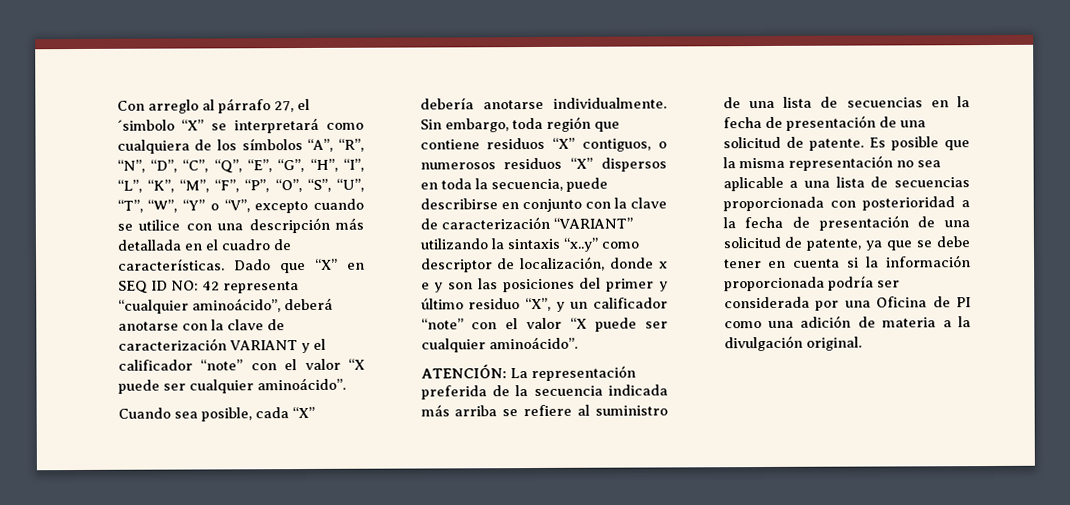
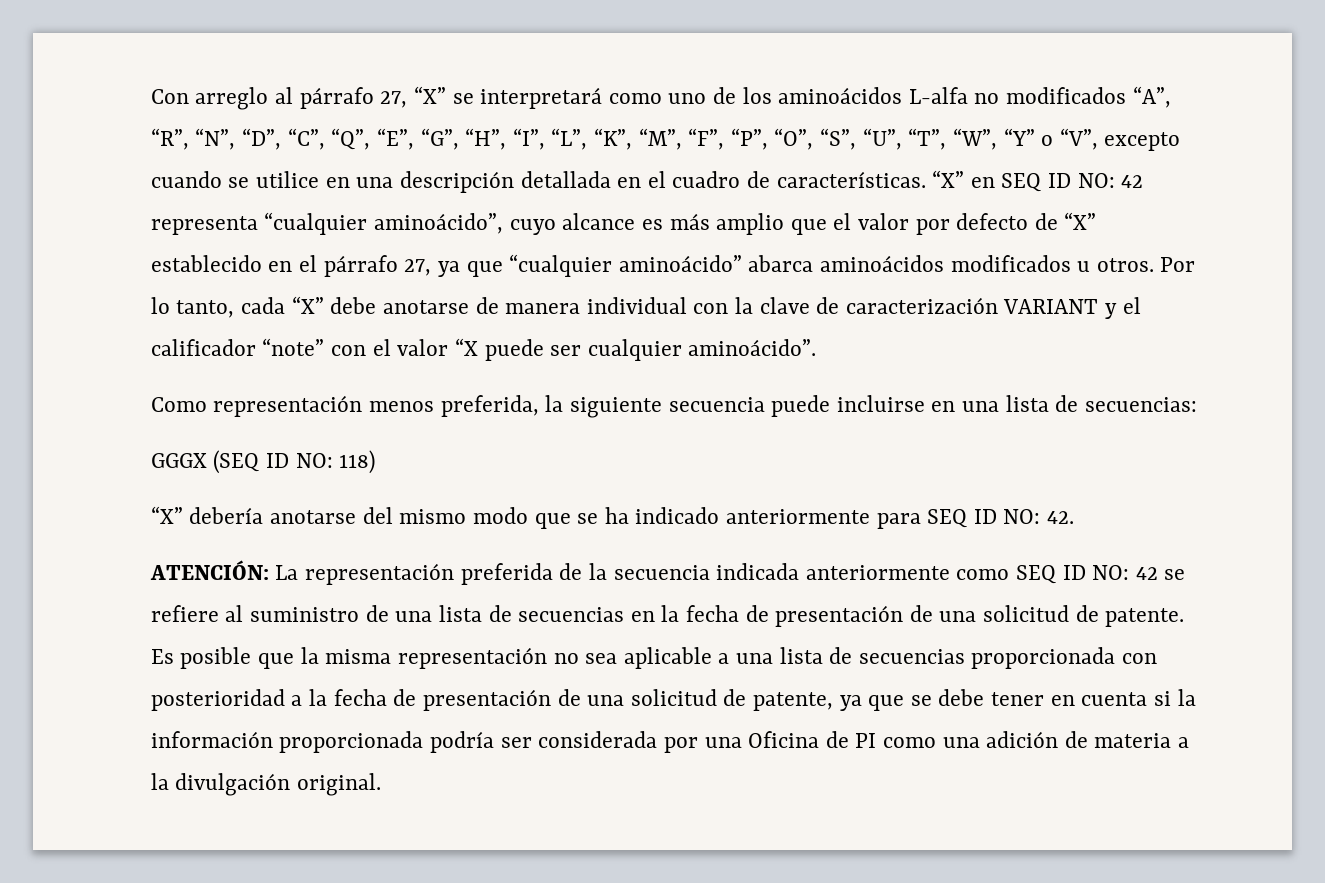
- Con arreglo al párrafo 27, el ´simbolo “X” se interpretará como cualquiera de los símbolos “A”, “R”, “N”, “D”, “C”, “Q”, “E”, “G”, “H”, “I”, “L”, “K”, “M”, “F”, “P”, “O”, “S”, “U”, “T”, “W”, “Y” o “V”, excepto cuando se utilice con una descripción más detallada en el cuadro de características.
+ Con arreglo al párrafo 27, “X” se interpretará como uno de los aminoácidos L-alfa no modificados “A”, “R”, “N”, “D”, “C”, “Q”, “E”, “G”, “H”, “I”, “L”, “K”, “M”, “F”, “P”, “O”, “S”, “U”, “T”, “W”, “Y” o “V”, excepto cuando se utilice en una descripción detallada en el cuadro de características.
- Dado que “X” en SEQ ID NO: 42 representa “cualquier aminoácido”, deberá anotarse con la clave de caracterización VARIANT y el calificador “note” con el valor “X puede ser cualquier aminoácido”.
+ “X” en SEQ ID NO: 42 representa “cualquier aminoácido”, cuyo alcance es más amplio que el valor por defecto de “X” establecido en el párrafo 27, ya que “cualquier aminoácido” abarca aminoácidos modificados u otros. Por lo tanto, cada “X” debe anotarse de manera individual con la clave de caracterización VARIANT y el calificador “note” con el valor “X puede ser cualquier aminoácido”.
- Cuando sea posible, cada “X” debería anotarse individualmente. Sin embargo, toda región que contiene residuos “X” contiguos, o numerosos residuos “X” dispersos en toda la secuencia, puede describirse en conjunto con la clave de caracterización “VARIANT” utilizando la sintaxis “x..y” como descriptor de localización, donde x e y son las posiciones del primer y último residuo “X”, y un calificador “note” con el valor “X puede ser cualquier aminoácido”.
+ Como representación menos preferida, la siguiente secuencia puede incluirse en una lista de secuencias:
+ GGGX (SEQ ID NO: 118)
+ “X” debería anotarse del mismo modo que se ha indicado anteriormente para SEQ ID NO: 42.
- ATENCIÓN: La representación preferida de la secuencia indicada más arriba se refiere al suministro de una lista de secuencias en la fecha de presentación de una solicitud de patente.
+ ATENCIÓN: La representación preferida de la secuencia indicada anteriormente como SEQ ID NO: 42 se refiere al suministro de una lista de secuencias en la fecha de presentación de una solicitud de patente.

